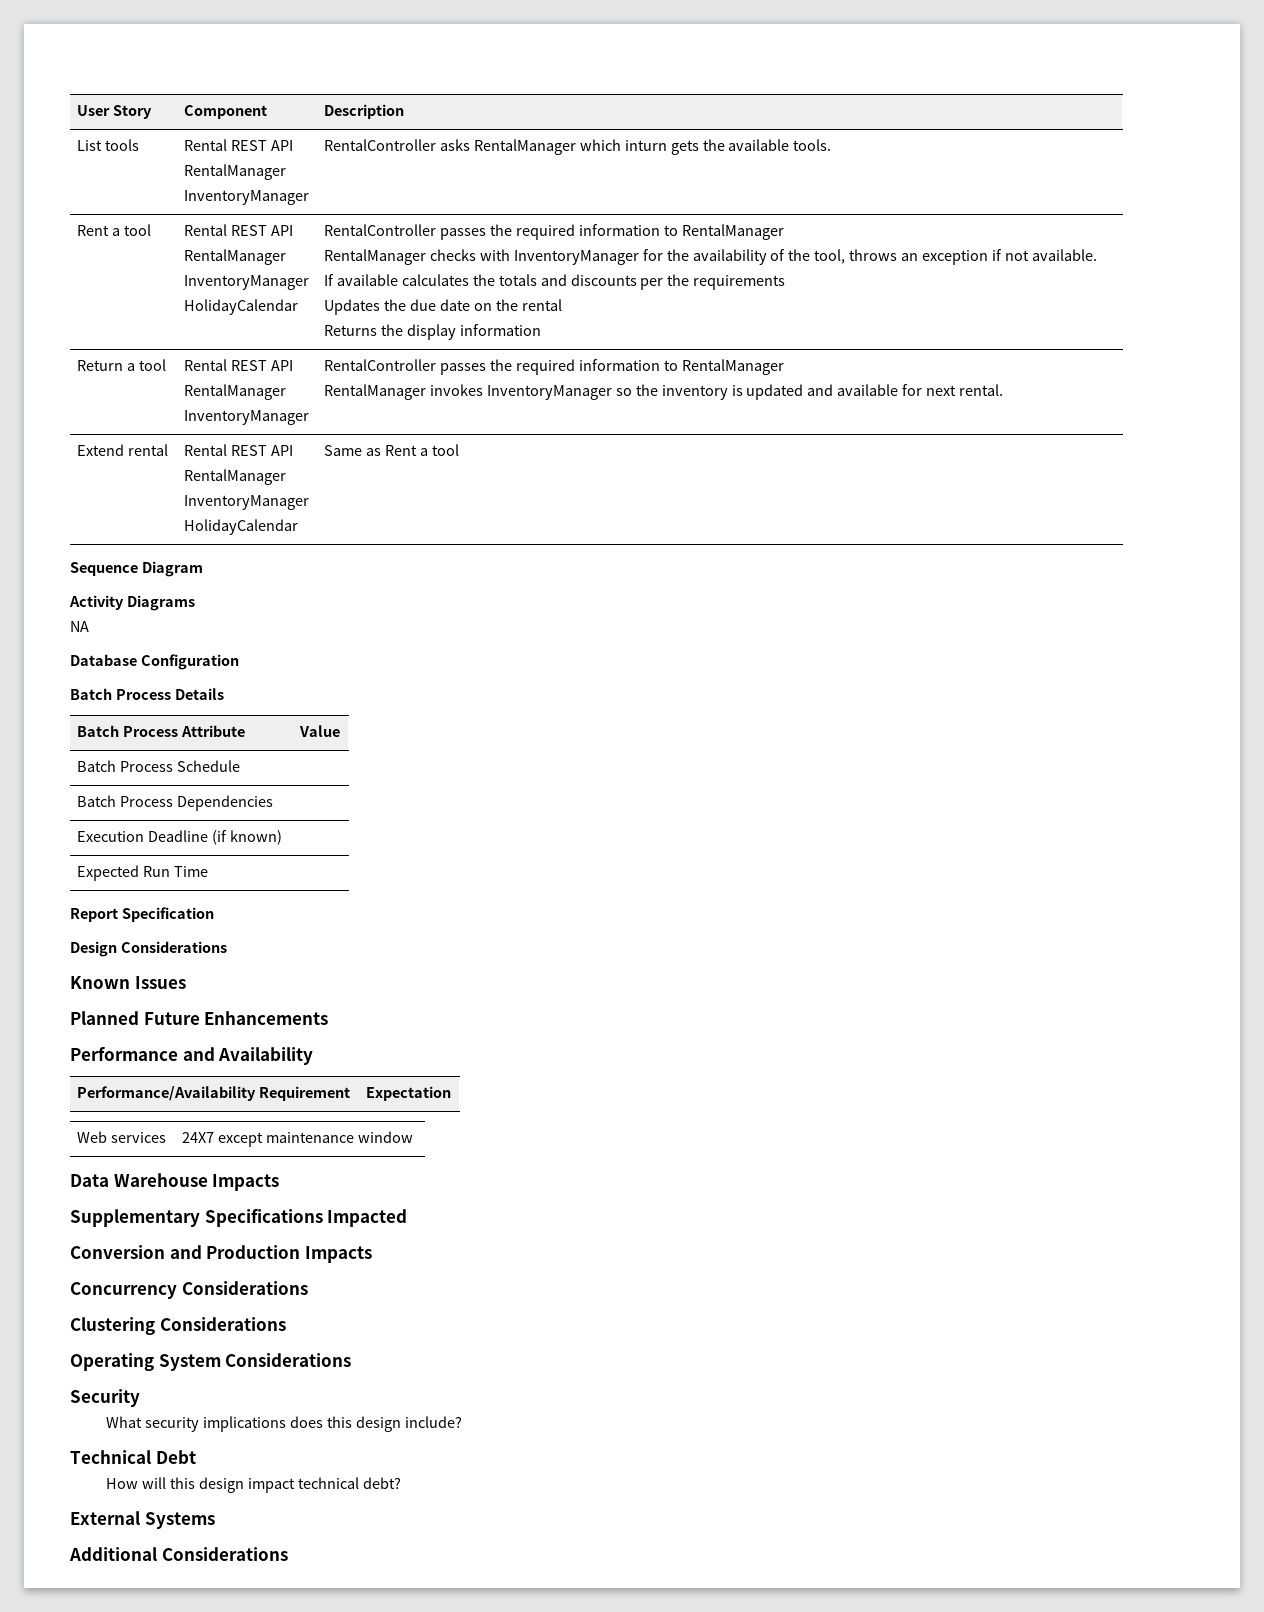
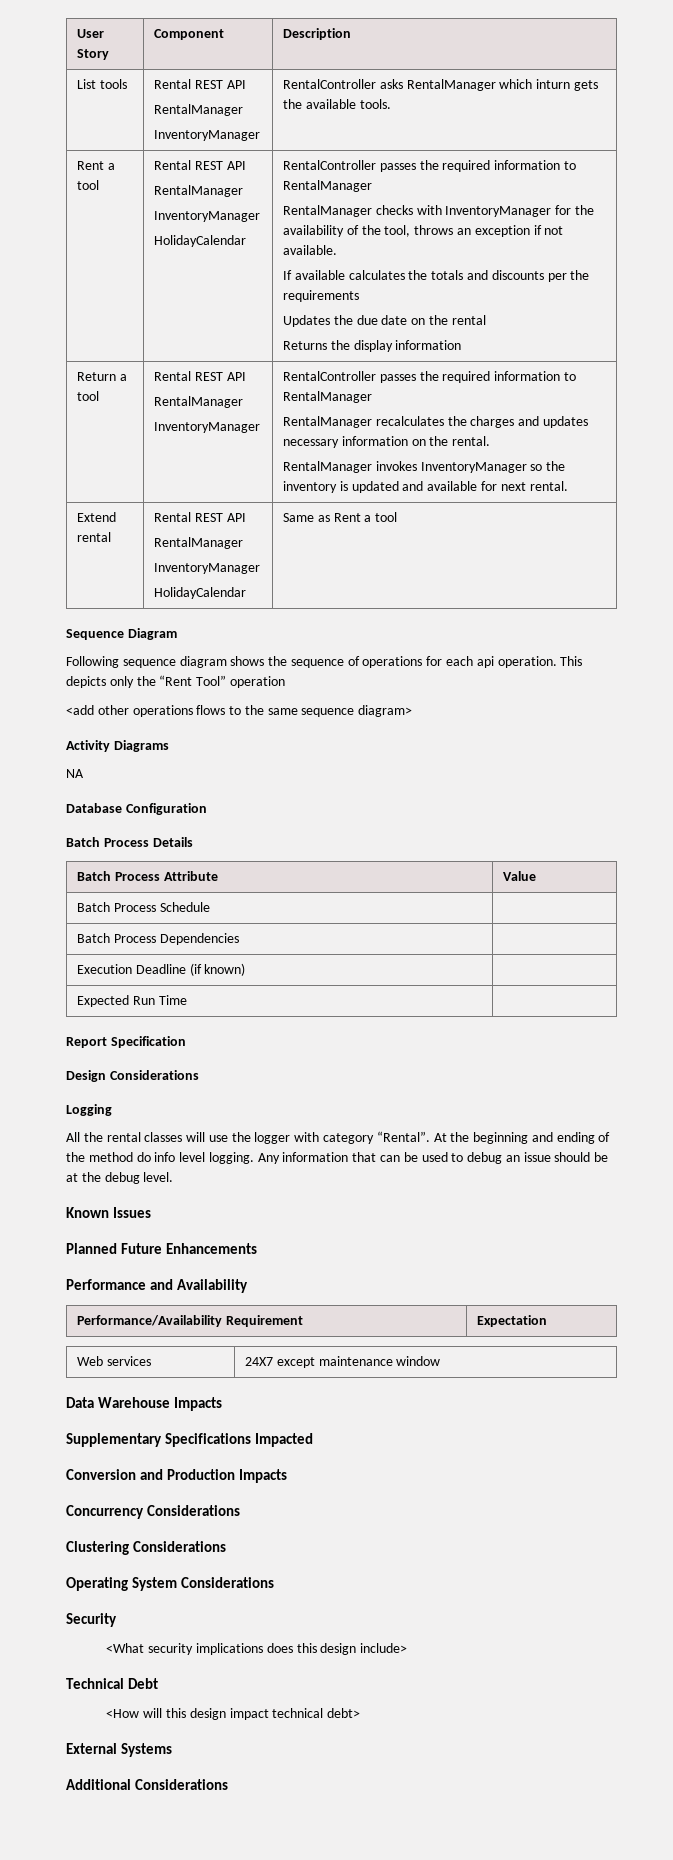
  Return a tool | Rental REST API
  RentalManager
  InventoryManager | RentalController passes the required information to RentalManager
+ RentalManager recalculates the charges and updates necessary information on the rental.
+ Following sequence diagram shows the sequence of operations for each api operation. This depicts only the “Rent Tool” operation
+ <add other operations flows to the same sequence diagram>
+ Logging
+ All the rental classes will use the logger with category “Rental”. At the beginning and ending of the method do info level logging. Any information that can be used to debug an issue should be at the debug level.
- What security implications does this design include?
+ <What security implications does this design include>
- How will this design impact technical debt?
+ <How will this design impact technical debt>

